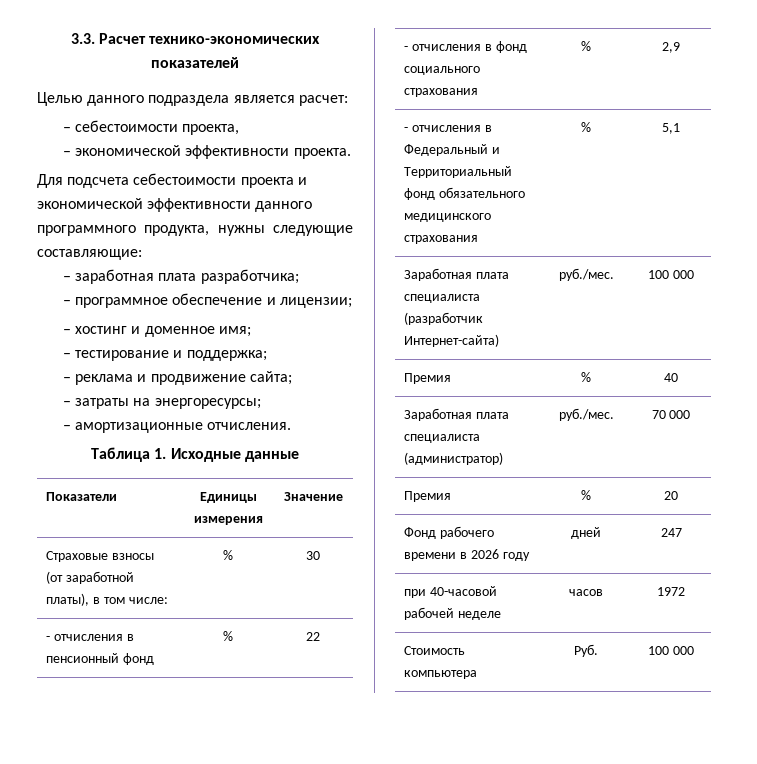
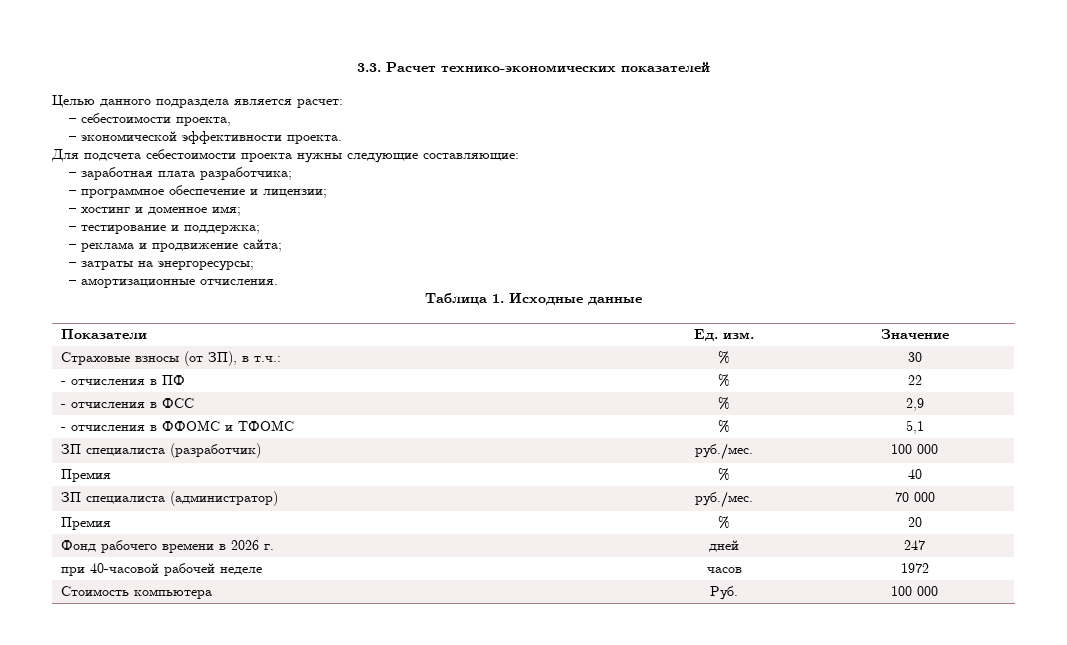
- Для подсчета себестоимости проекта и экономической эффективности данного программного продукта, нужны следующие составляющие:
+ Для подсчета себестоимости проекта нужны следующие составляющие:
- Показатели | Единицы измерения | Значение
+ Показатели | Ед. изм. | Значение
- Страховые взносы (от заработной платы), в том числе: | % | 30
+ Страховые взносы (от ЗП), в т.ч.: | % | 30
- - отчисления в пенсионный фонд | % | 22
+ - отчисления в ПФ | % | 22
- - отчисления в фонд социального страхования | % | 2,9
+ - отчисления в ФСС | % | 2,9
- - отчисления в Федеральный и Территориальный фонд обязательного медицинского страхования | % | 5,1
- Заработная плата специалиста (разработчик Интернет-сайта) | руб./мес. | 100 000
+ - отчисления в ФФОМС и ТФОМС | % | 5,1
+ ЗП специалиста (разработчик) | руб./мес. | 100 000
- Заработная плата специалиста (администратор) | руб./мес. | 70 000
+ ЗП специалиста (администратор) | руб./мес. | 70 000
- Фонд рабочего времени в 2026 году | дней | 247
+ Фонд рабочего времени в 2026 г. | дней | 247

